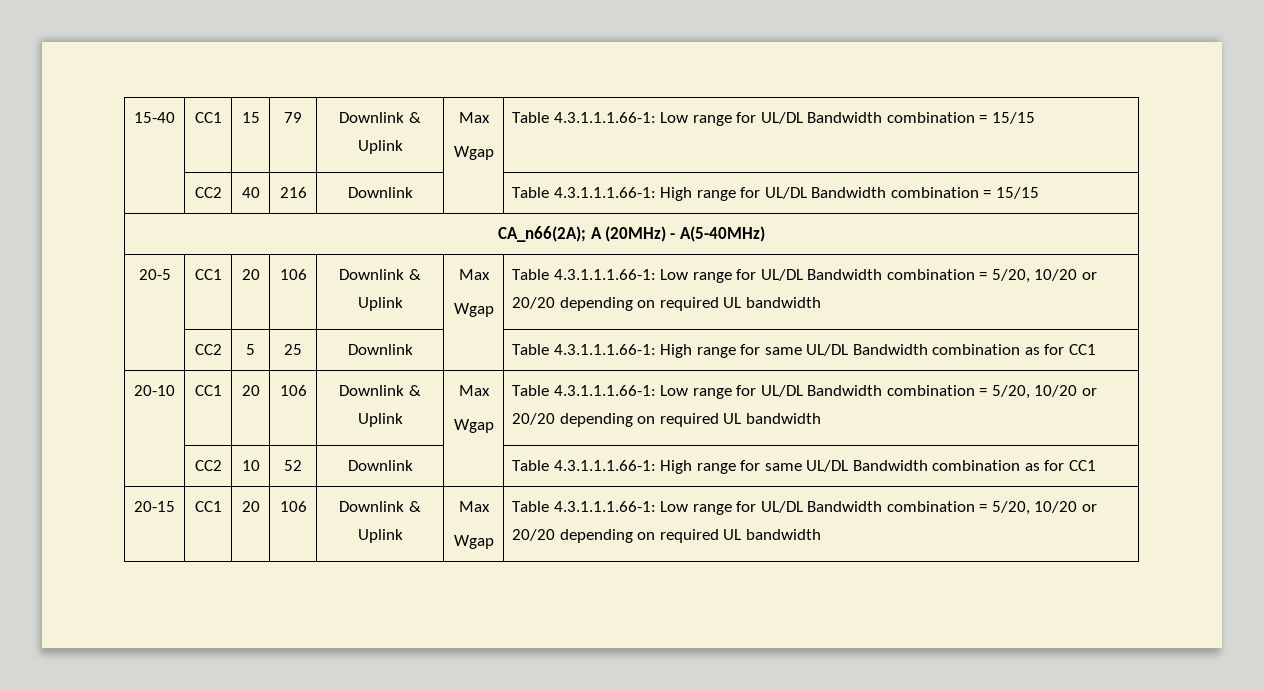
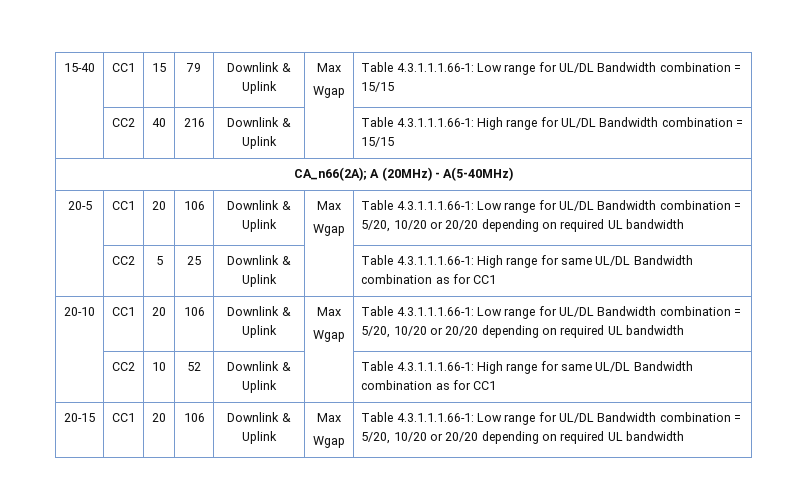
- | CC2 | 40 | 216 | Downlink | | Table 4.3.1.1.1.66-1: High range for UL/DL Bandwidth combination = 15/15
+ | CC2 | 40 | 216 | Downlink & Uplink | | Table 4.3.1.1.1.66-1: High range for UL/DL Bandwidth combination = 15/15
- | CC2 | 5 | 25 | Downlink | | Table 4.3.1.1.1.66-1: High range for same UL/DL Bandwidth combination as for CC1
+ | CC2 | 5 | 25 | Downlink & Uplink | | Table 4.3.1.1.1.66-1: High range for same UL/DL Bandwidth combination as for CC1
- | CC2 | 10 | 52 | Downlink | | Table 4.3.1.1.1.66-1: High range for same UL/DL Bandwidth combination as for CC1
+ | CC2 | 10 | 52 | Downlink & Uplink | | Table 4.3.1.1.1.66-1: High range for same UL/DL Bandwidth combination as for CC1

